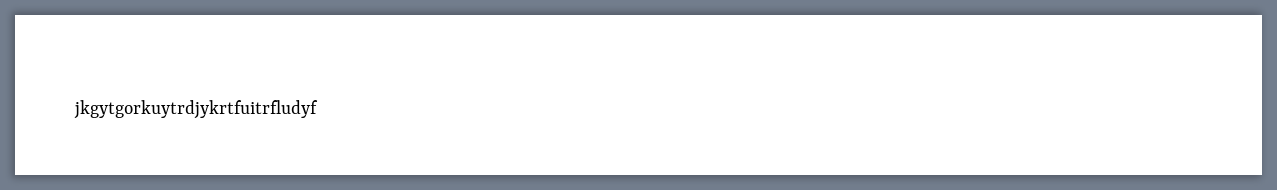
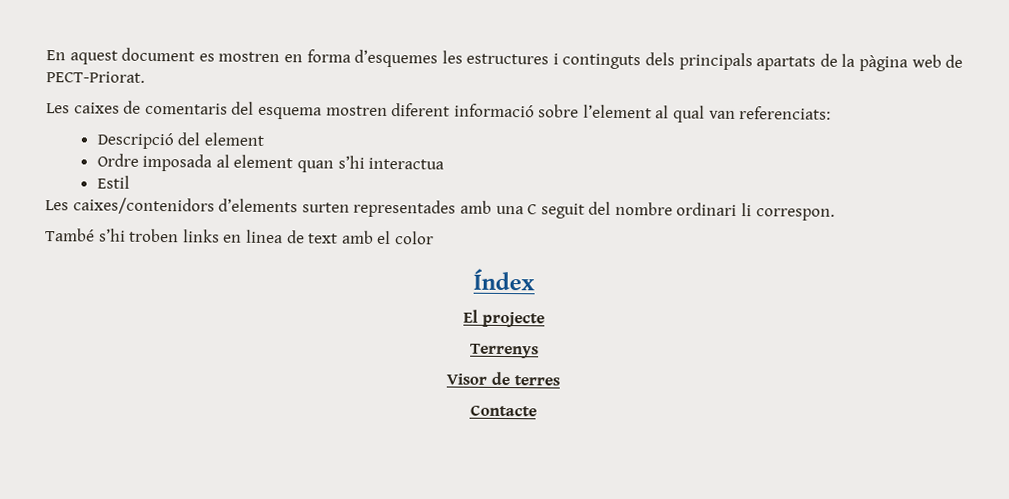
- jkgytgorkuytrdjykrtfuitrfludyf
+ En aquest document es mostren en forma d’esquemes les estructures i continguts dels principals apartats de la pàgina web de PECT-Priorat.
+ Les caixes de comentaris del esquema mostren diferent informació sobre l’element al qual van referenciats:
+ Descripció del element
+ Ordre imposada al element quan s’hi interactua
+ Estil
+ Les caixes/contenidors d’elements surten representades amb una C seguit del nombre ordinari li correspon.
+ També s’hi troben links en linea de text amb el color
+ Índex
+ El projecte
+ Terrenys
+ Visor de terres
+ Contacte

